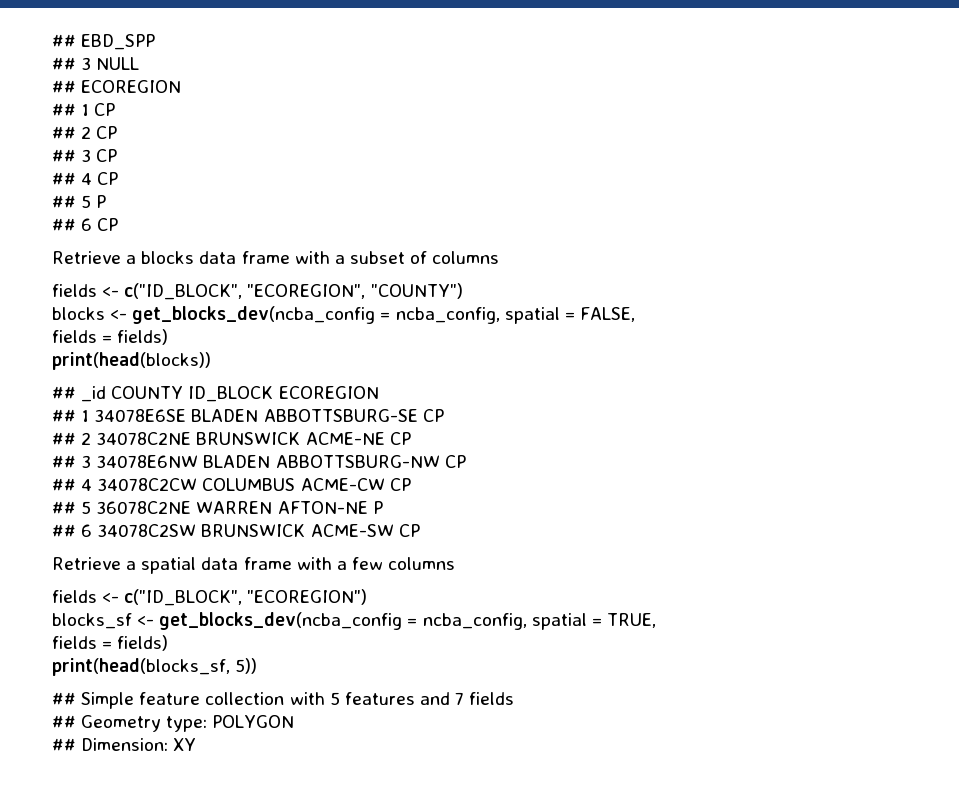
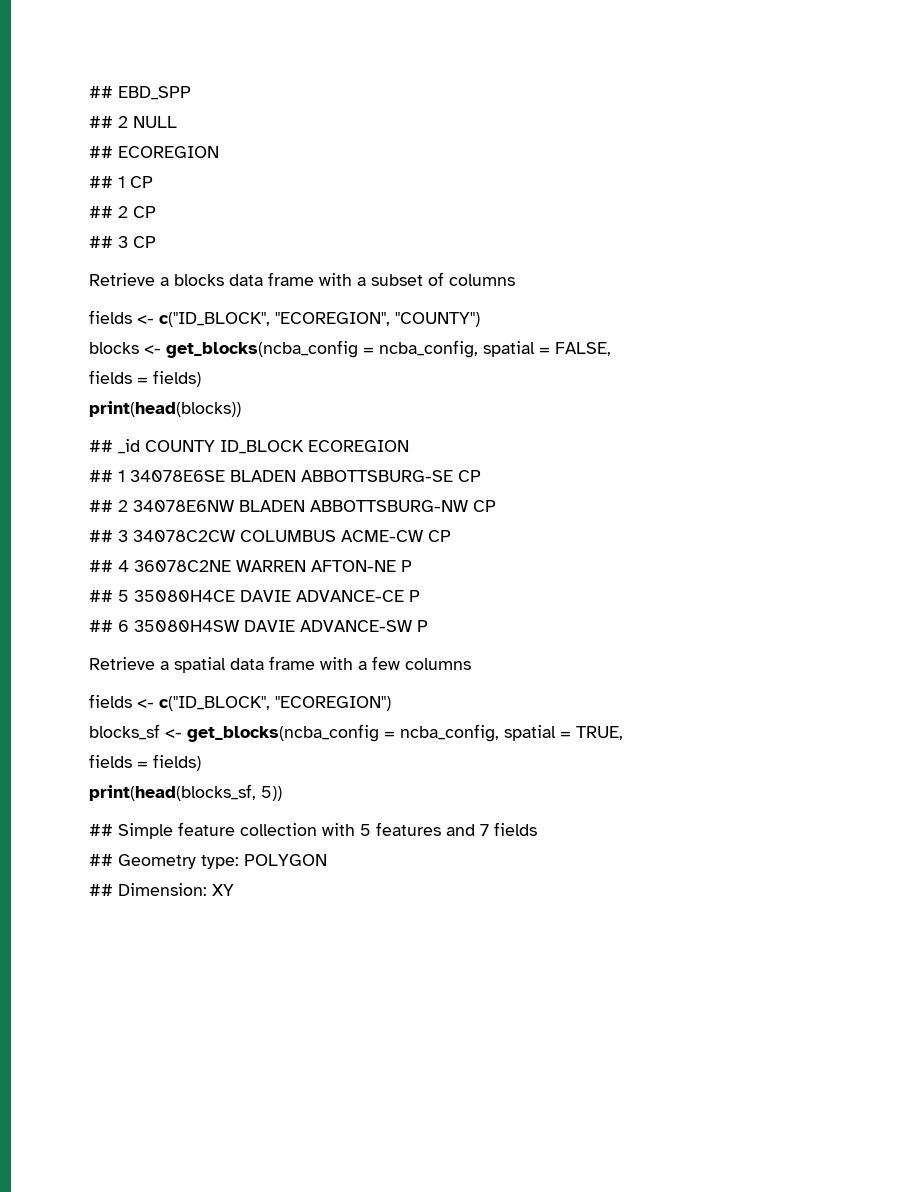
- ## 3 NULL
+ ## 2 NULL
- ## 4 CP
- ## 5 P
- ## 6 CP
- blocks <- get_blocks_dev(ncba_config = ncba_config, spatial = FALSE,
+ blocks <- get_blocks(ncba_config = ncba_config, spatial = FALSE,
- ## 2 34078C2NE BRUNSWICK ACME-NE CP
- ## 3 34078E6NW BLADEN ABBOTTSBURG-NW CP
+ ## 2 34078E6NW BLADEN ABBOTTSBURG-NW CP
- ## 4 34078C2CW COLUMBUS ACME-CW CP
+ ## 3 34078C2CW COLUMBUS ACME-CW CP
- ## 5 36078C2NE WARREN AFTON-NE P
+ ## 4 36078C2NE WARREN AFTON-NE P
- ## 6 34078C2SW BRUNSWICK ACME-SW CP
+ ## 5 35080H4CE DAVIE ADVANCE-CE P
+ ## 6 35080H4SW DAVIE ADVANCE-SW P
- blocks_sf <- get_blocks_dev(ncba_config = ncba_config, spatial = TRUE,
+ blocks_sf <- get_blocks(ncba_config = ncba_config, spatial = TRUE,

